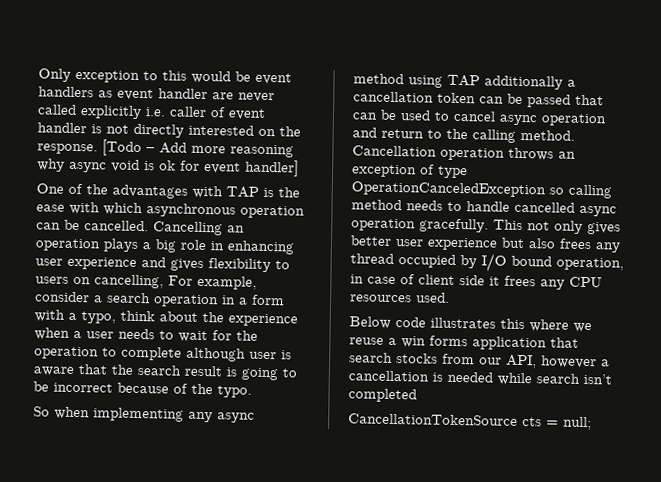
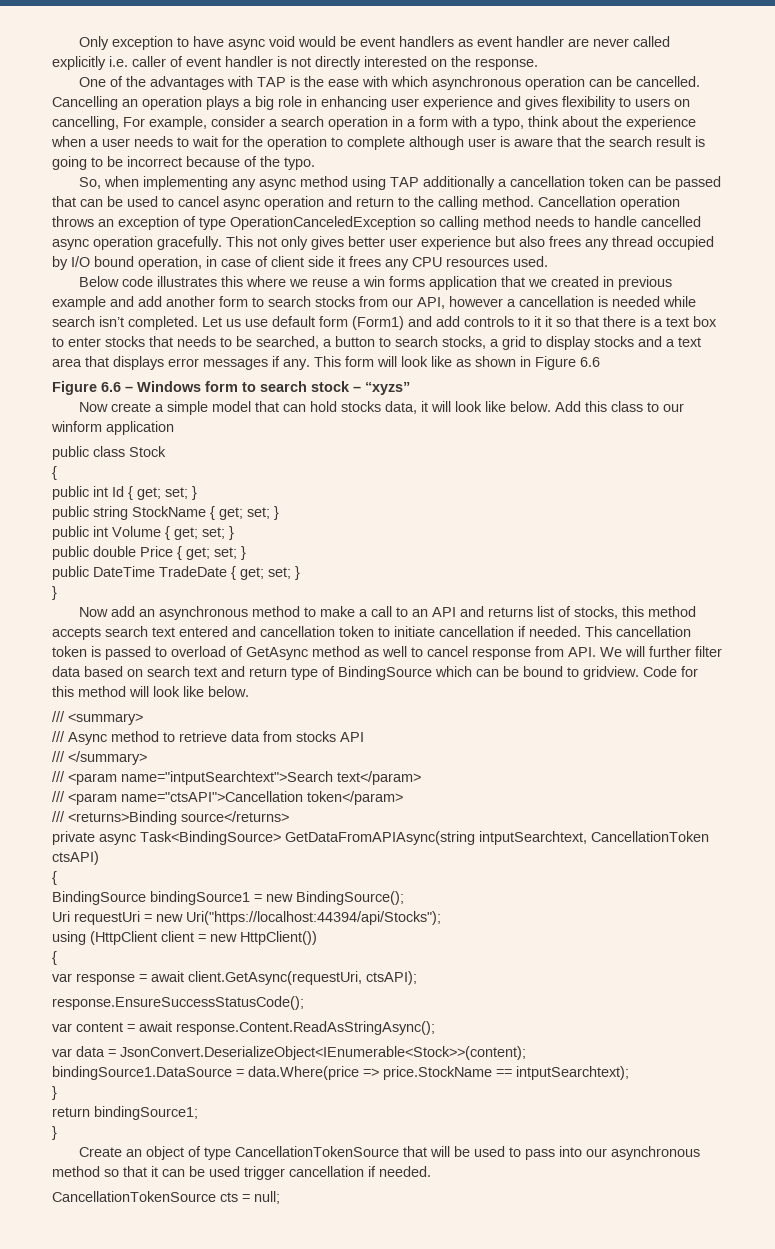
- Only exception to this would be event handlers as event handler are never called explicitly i.e. caller of event handler is not directly interested on the response. [Todo – Add more reasoning why async void is ok for event handler]
+ Only exception to have async void would be event handlers as event handler are never called explicitly i.e. caller of event handler is not directly interested on the response.
- So when implementing any async method using TAP additionally a cancellation token can be passed that can be used to cancel async operation and return to the calling method.
+ So, when implementing any async method using TAP additionally a cancellation token can be passed that can be used to cancel async operation and return to the calling method.
- Below code illustrates this where we reuse a win forms application that search stocks from our API, however a cancellation is needed while search isn’t completed
+ Below code illustrates this where we reuse a win forms application that we created in previous example and add another form to search stocks from our API, however a cancellation is needed while search isn’t completed. Let us use default form (Form1) and add controls to it it so that there is a text box to enter stocks that needs to be searched, a button to search stocks, a grid to display stocks and a text area that displays error messages if any. This form will look like as shown in Figure 6.6
+ Figure 6.6 – Windows form to search stock – “xyzs”
+ Now create a simple model that can hold stocks data, it will look like below. Add this class to our winform application
+ public class Stock
+ {
+ public int Id { get; set; }
+ public string StockName { get; set; }
+ public int Volume { get; set; }
+ public double Price { get; set; }
+ public DateTime TradeDate { get; set; }
+ }
+ Now add an asynchronous method to make a call to an API and returns list of stocks, this method accepts search text entered and cancellation token to initiate cancellation if needed. This cancellation token is passed to overload of GetAsync method as well to cancel response from API. We will further filter data based on search text and return type of BindingSource which can be bound to gridview. Code for this method will look like below.
+ /// <summary>
+ /// Async method to retrieve data from stocks API
+ /// </summary>
+ /// <param name="intputSearchtext">Search text</param>
+ /// <param name="ctsAPI">Cancellation token</param>
+ /// <returns>Binding source</returns>
+ private async Task<BindingSource> GetDataFromAPIAsync(string intputSearchtext, CancellationToken ctsAPI)
+ {
+ BindingSource bindingSource1 = new BindingSource();
+ Uri requestUri = new Uri("https://localhost:44394/api/Stocks");
+ using (HttpClient client = new HttpClient())
+ {
+ var response = await client.GetAsync(requestUri, ctsAPI);
+ response.EnsureSuccessStatusCode();
+ var content = await response.Content.ReadAsStringAsync();
+ var data = JsonConvert.DeserializeObject<IEnumerable<Stock>>(content);
+ bindingSource1.DataSource = data.Where(price => price.StockName == intputSearchtext);
+ }
+ return bindingSource1;
+ }
+ Create an object of type CancellationTokenSource that will be used to pass into our asynchronous method so that it can be used trigger cancellation if needed.

